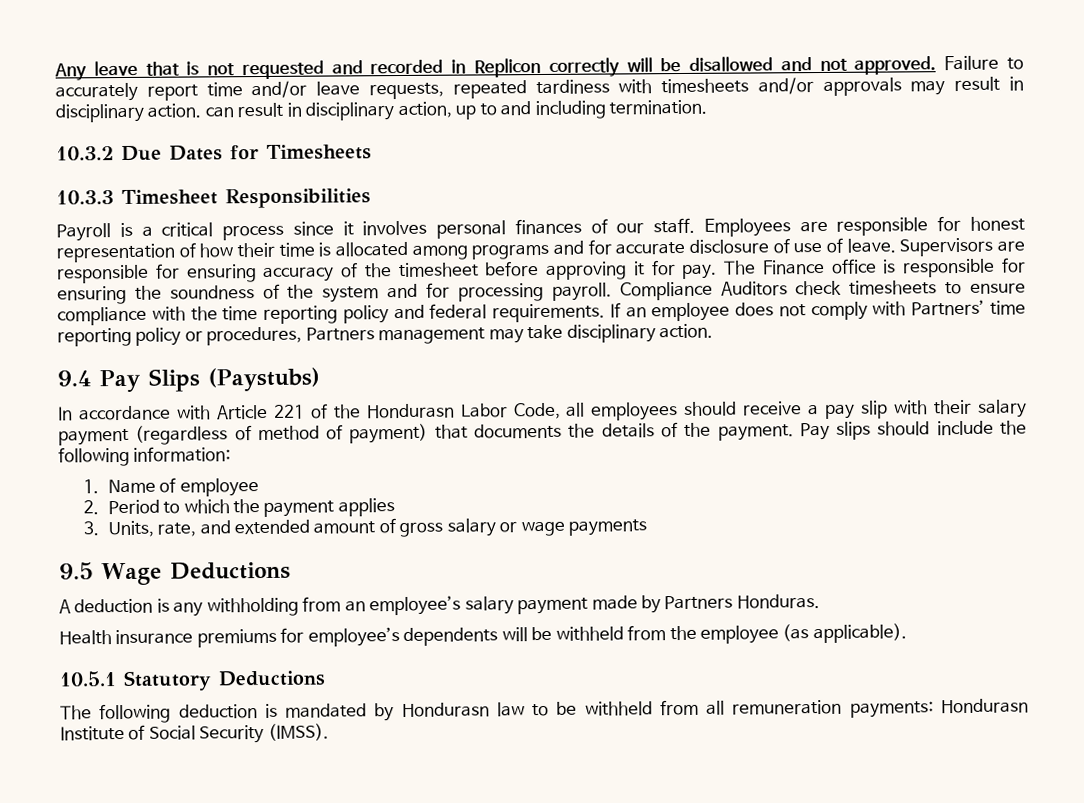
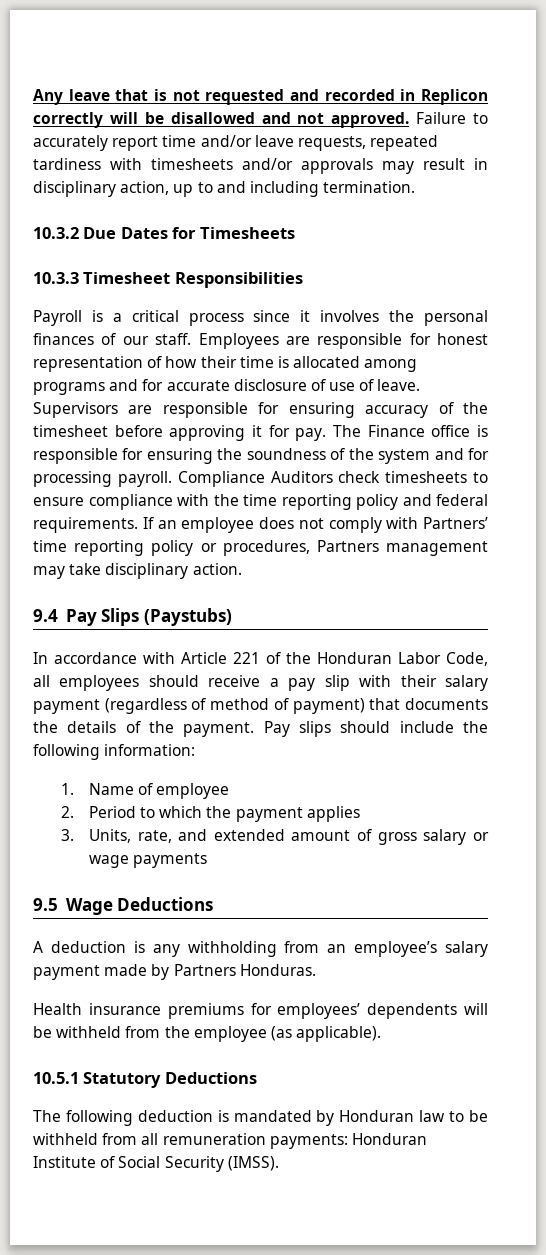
- Failure to accurately report time and/or leave requests, repeated tardiness with timesheets and/or approvals may result in disciplinary action. can result in disciplinary action, up to and including termination.
+ Failure to accurately report time and/or leave requests, repeated tardiness with timesheets and/or approvals may result in disciplinary action, up to and including termination.
- Payroll is a critical process since it involves personal finances of our staff.
+ Payroll is a critical process since it involves the personal finances of our staff.
- In accordance with Article 221 of the Hondurasn Labor Code, all employees should receive a pay slip with their salary payment (regardless of method of payment) that documents the details of the payment.
+ In accordance with Article 221 of the Honduran Labor Code, all employees should receive a pay slip with their salary payment (regardless of method of payment) that documents the details of the payment.
- Health insurance premiums for employee’s dependents will be withheld from the employee (as applicable).
+ Health insurance premiums for employees’ dependents will be withheld from the employee (as applicable).
- The following deduction is mandated by Hondurasn law to be withheld from all remuneration payments: Hondurasn Institute of Social Security (IMSS).
+ The following deduction is mandated by Honduran law to be withheld from all remuneration payments: Honduran Institute of Social Security (IMSS).

